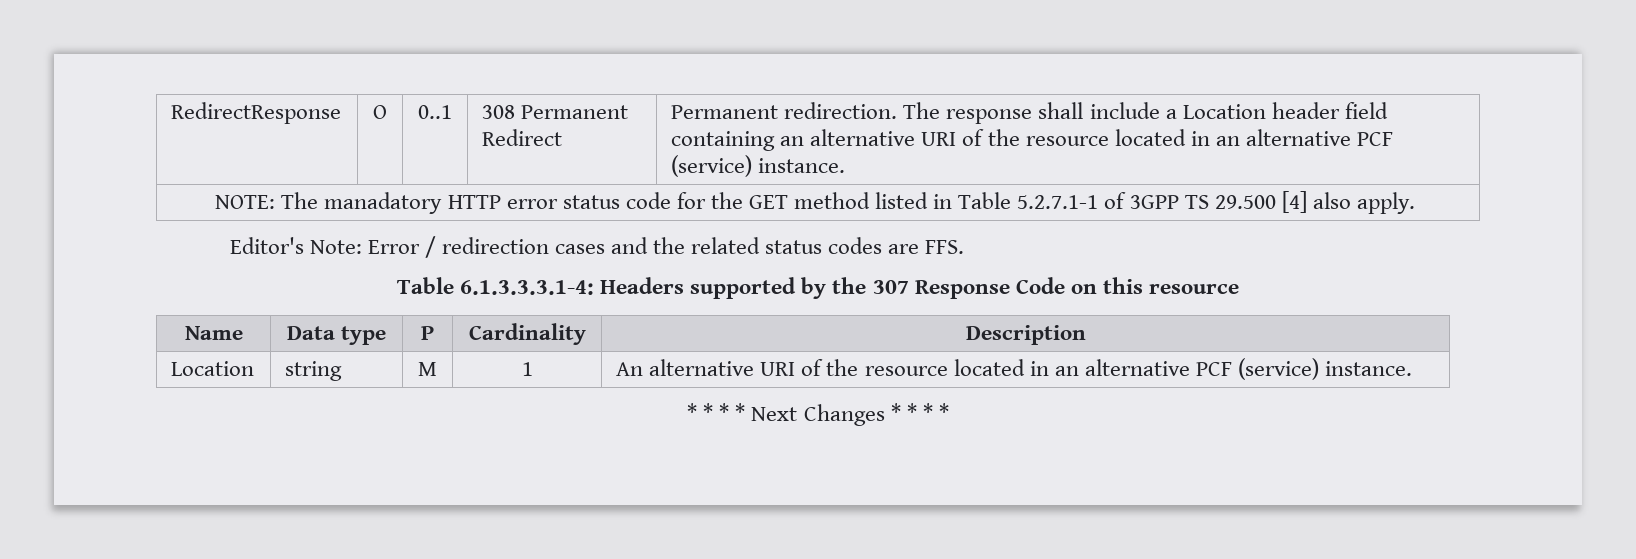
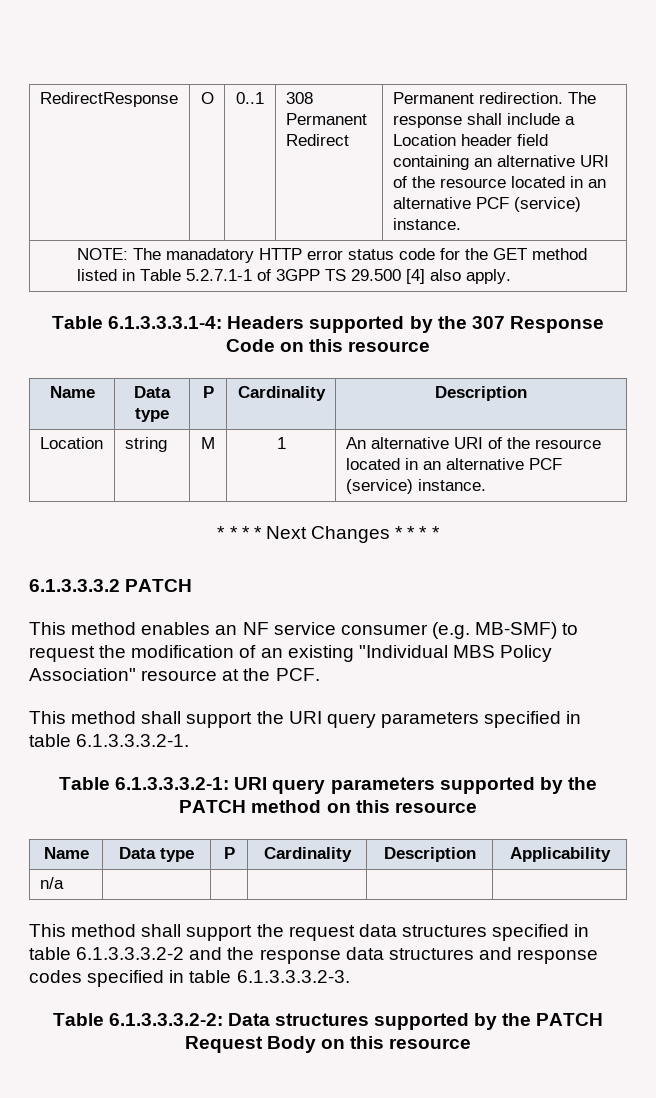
- Editor's Note: Error / redirection cases and the related status codes are FFS.
+ 6.1.3.3.3.2 PATCH
+ This method enables an NF service consumer (e.g. MB-SMF) to request the modification of an existing "Individual MBS Policy Association" resource at the PCF.
+ This method shall support the URI query parameters specified in table 6.1.3.3.3.2-1.
+ Table 6.1.3.3.3.2-1: URI query parameters supported by the PATCH method on this resource
+ Name | Data type | P | Cardinality | Description | Applicability
+ n/a | | | | |
+ This method shall support the request data structures specified in table 6.1.3.3.3.2-2 and the response data structures and response codes specified in table 6.1.3.3.3.2-3.
+ Table 6.1.3.3.3.2-2: Data structures supported by the PATCH Request Body on this resource

